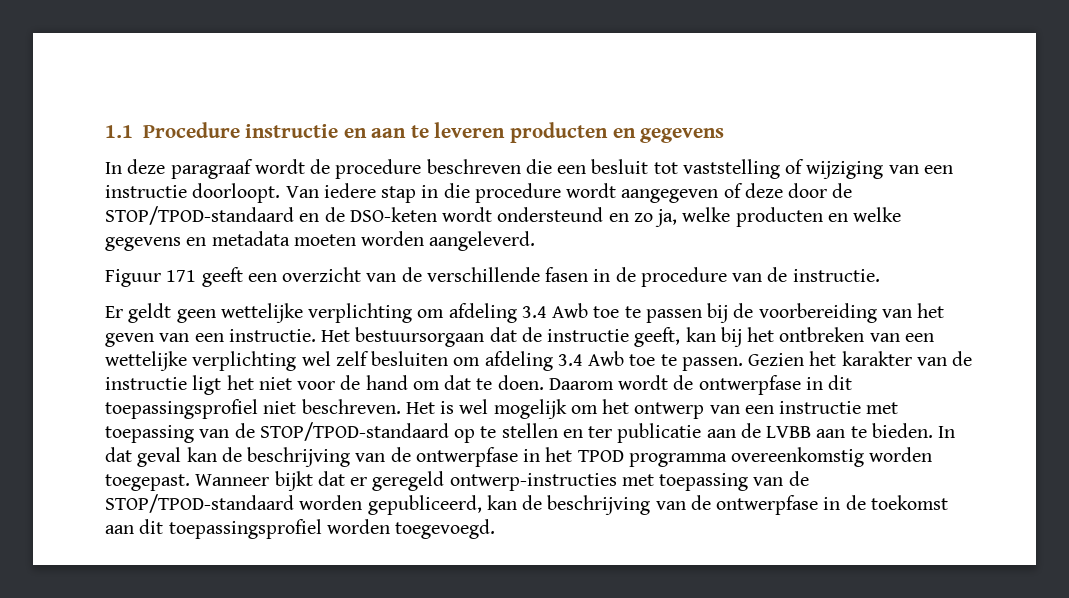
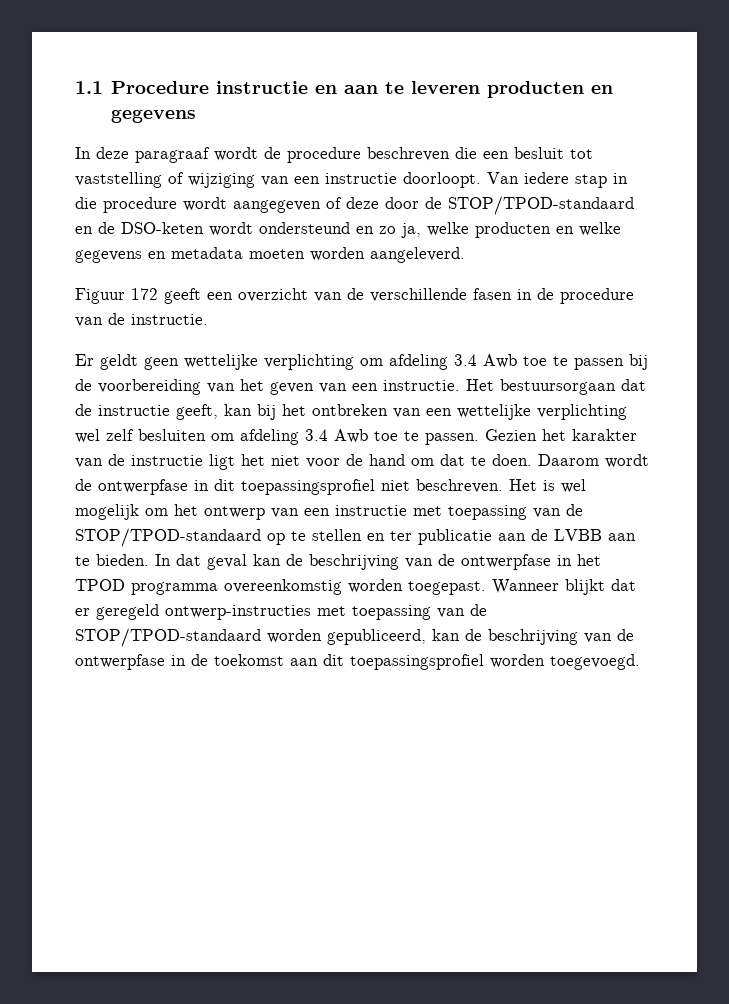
- Figuur 171 geeft een overzicht van de verschillende fasen in de procedure van de instructie.
+ Figuur 172 geeft een overzicht van de verschillende fasen in de procedure van de instructie.
- Wanneer bijkt dat er geregeld ontwerp-instructies met toepassing van de STOP/TPOD-standaard worden gepubliceerd, kan de beschrijving van de ontwerpfase in de toekomst aan dit toepassingsprofiel worden toegevoegd.
+ Wanneer blijkt dat er geregeld ontwerp-instructies met toepassing van de STOP/TPOD-standaard worden gepubliceerd, kan de beschrijving van de ontwerpfase in de toekomst aan dit toepassingsprofiel worden toegevoegd.

